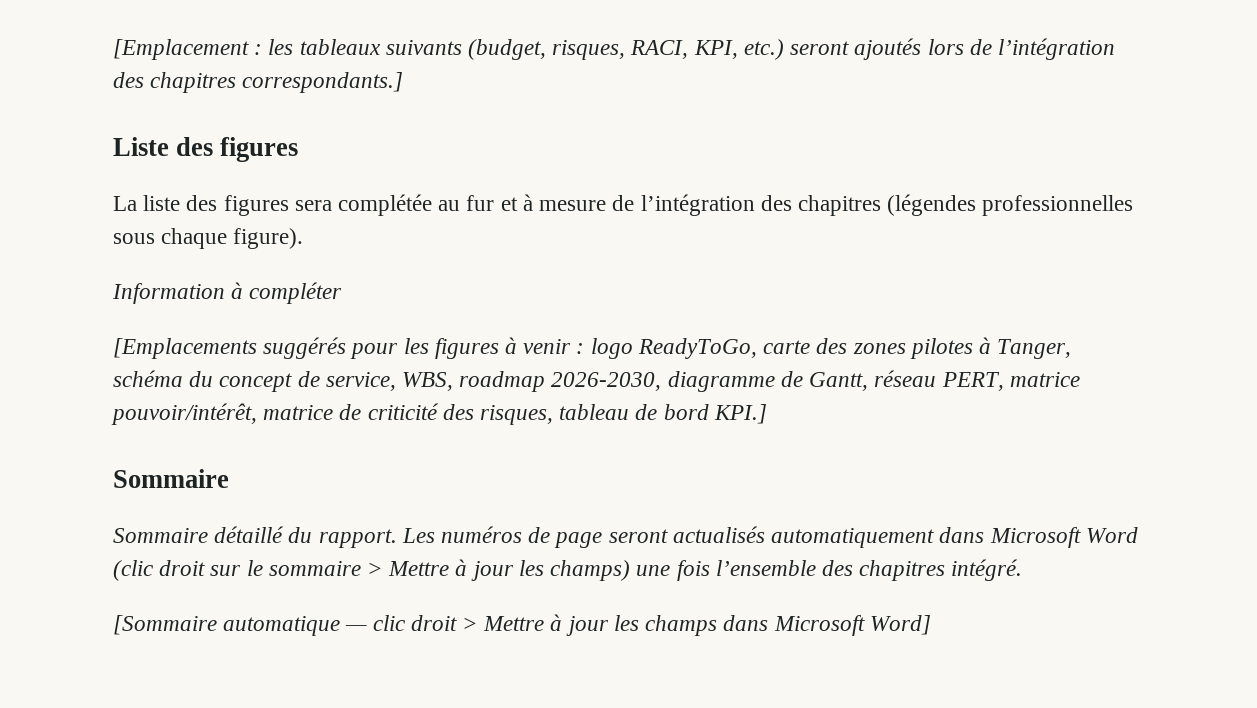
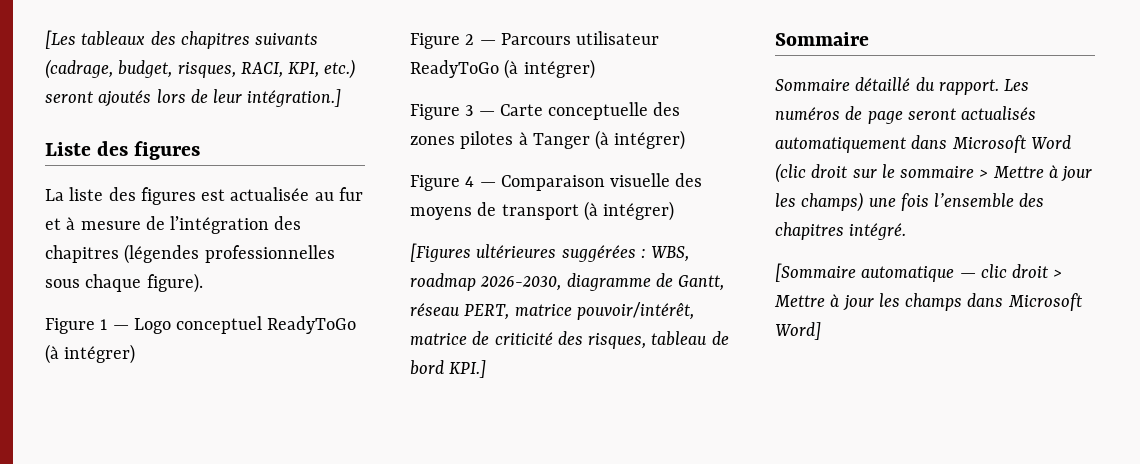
- [Emplacement : les tableaux suivants (budget, risques, RACI, KPI, etc.) seront ajoutés lors de l’intégration des chapitres correspondants.]
+ [Les tableaux des chapitres suivants (cadrage, budget, risques, RACI, KPI, etc.) seront ajoutés lors de leur intégration.]
- La liste des figures sera complétée au fur et à mesure de l’intégration des chapitres (légendes professionnelles sous chaque figure).
+ La liste des figures est actualisée au fur et à mesure de l’intégration des chapitres (légendes professionnelles sous chaque figure).
- Information à compléter
- [Emplacements suggérés pour les figures à venir : logo ReadyToGo, carte des zones pilotes à Tanger, schéma du concept de service, WBS, roadmap 2026-2030, diagramme de Gantt, réseau PERT, matrice pouvoir/intérêt, matrice de criticité des risques, tableau de bord KPI.]
+ Figure 1 — Logo conceptuel ReadyToGo (à intégrer)
+ Figure 2 — Parcours utilisateur ReadyToGo (à intégrer)
+ Figure 3 — Carte conceptuelle des zones pilotes à Tanger (à intégrer)
+ Figure 4 — Comparaison visuelle des moyens de transport (à intégrer)
+ [Figures ultérieures suggérées : WBS, roadmap 2026-2030, diagramme de Gantt, réseau PERT, matrice pouvoir/intérêt, matrice de criticité des risques, tableau de bord KPI.]

